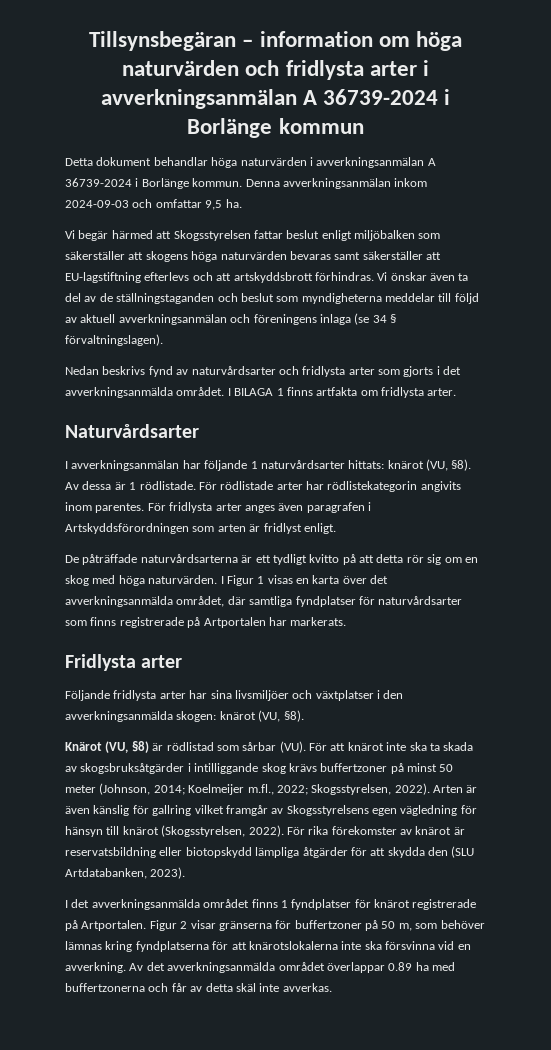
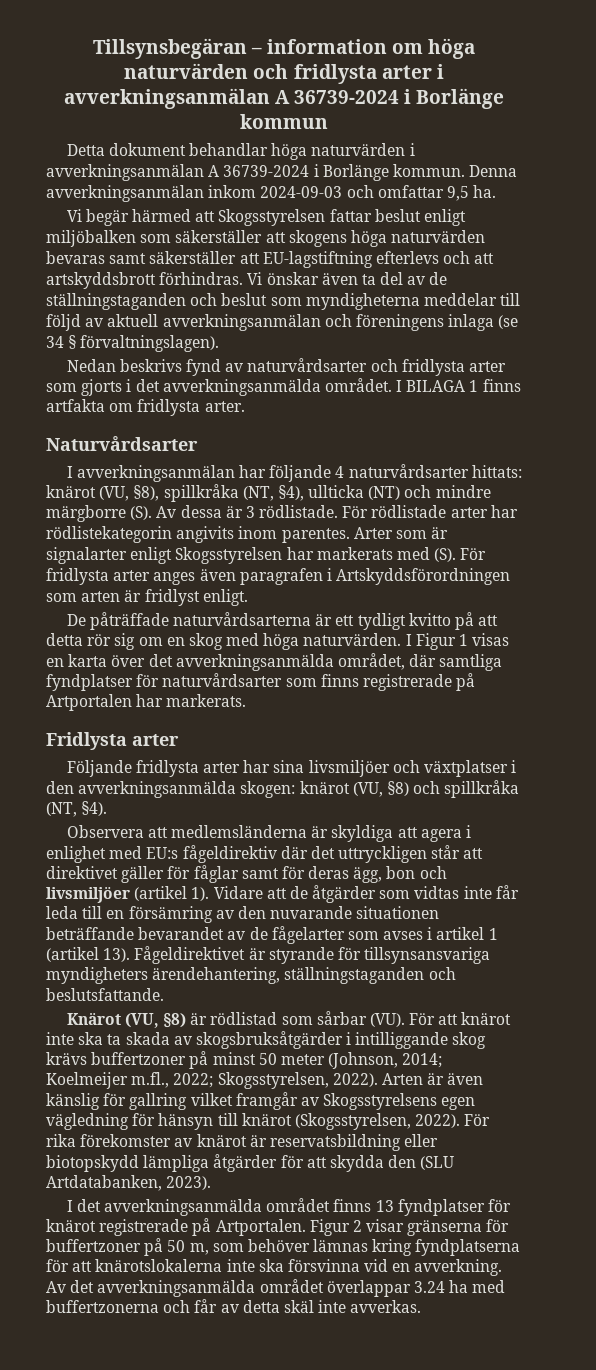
- I avverkningsanmälan har följande 1 naturvårdsarter hittats: knärot (VU, §8). Av dessa är 1 rödlistade.
+ I avverkningsanmälan har följande 4 naturvårdsarter hittats: knärot (VU, §8), spillkråka (NT, §4), ullticka (NT) och mindre märgborre (S). Av dessa är 3 rödlistade.
- För fridlysta arter anges även paragrafen i Artskyddsförordningen som arten är fridlyst enligt.
+ Arter som är signalarter enligt Skogsstyrelsen har markerats med (S). För fridlysta arter anges även paragrafen i Artskyddsförordningen som arten är fridlyst enligt.
- Följande fridlysta arter har sina livsmiljöer och växtplatser i den avverkningsanmälda skogen: knärot (VU, §8).
+ Följande fridlysta arter har sina livsmiljöer och växtplatser i den avverkningsanmälda skogen: knärot (VU, §8) och spillkråka (NT, §4).
+ Observera att medlemsländerna är skyldiga att agera i enlighet med EU:s fågeldirektiv där det uttryckligen står att direktivet gäller för fåglar samt för deras ägg, bon och livsmiljöer (artikel 1). Vidare att de åtgärder som vidtas inte får leda till en försämring av den nuvarande situationen beträffande bevarandet av de fågelarter som avses i artikel 1 (artikel 13). Fågeldirektivet är styrande för tillsynsansvariga myndigheters ärendehantering, ställningstaganden och beslutsfattande.
- I det avverkningsanmälda området finns 1 fyndplatser för knärot registrerade på Artportalen.
+ I det avverkningsanmälda området finns 13 fyndplatser för knärot registrerade på Artportalen.
- Av det avverkningsanmälda området överlappar 0.89 ha med buffertzonerna och får av detta skäl inte avverkas.
+ Av det avverkningsanmälda området överlappar 3.24 ha med buffertzonerna och får av detta skäl inte avverkas.

